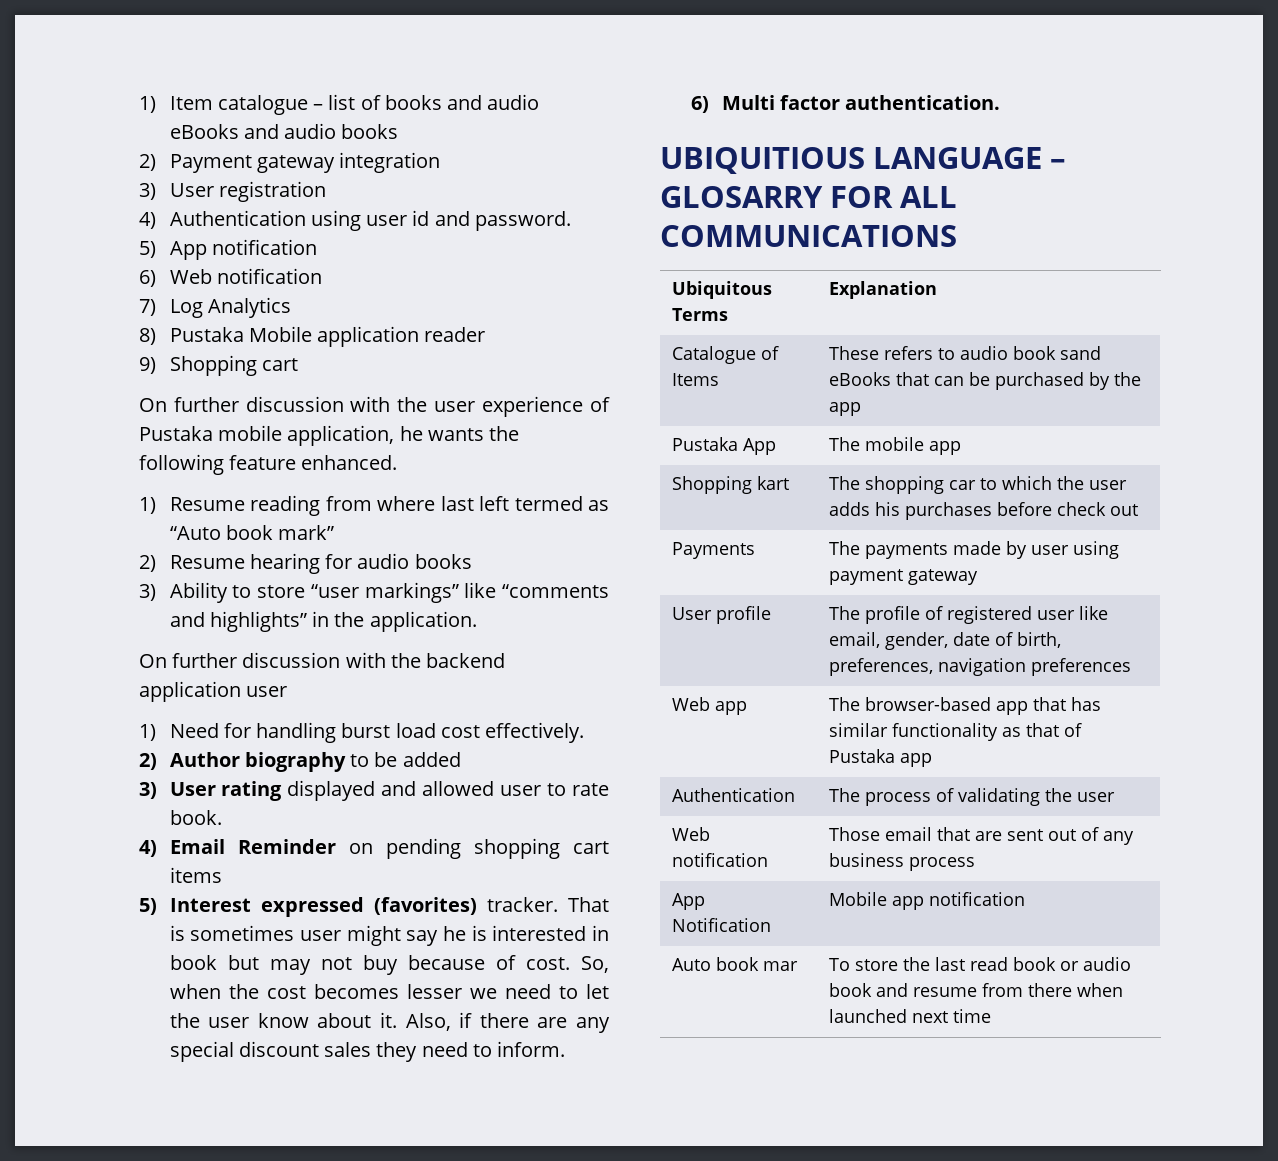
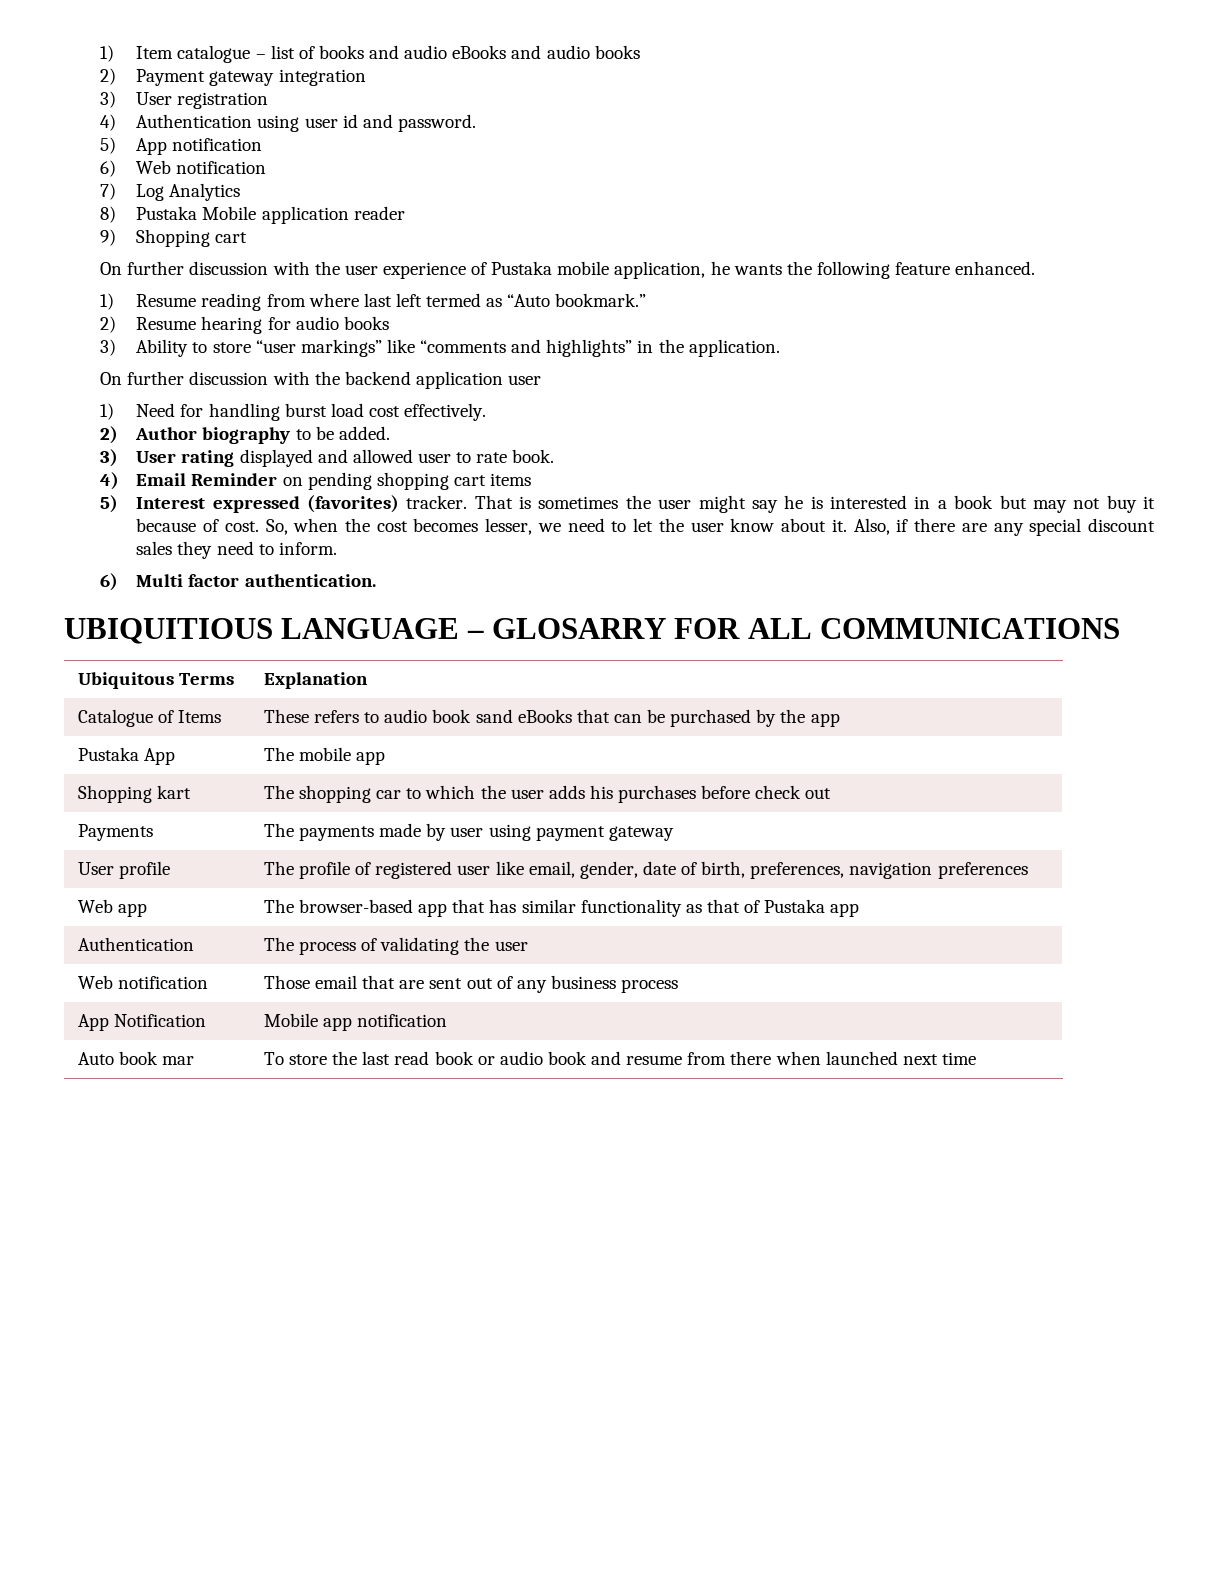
- 1) Resume reading from where last left termed as “Auto book mark”
+ 1) Resume reading from where last left termed as “Auto bookmark.”
- 2) Author biography to be added
+ 2) Author biography to be added.
- That is sometimes user might say he is interested in book but may not buy because of cost.
+ That is sometimes the user might say he is interested in a book but may not buy it because of cost.
- So, when the cost becomes lesser we need to let the user know about it.
+ So, when the cost becomes lesser, we need to let the user know about it.

